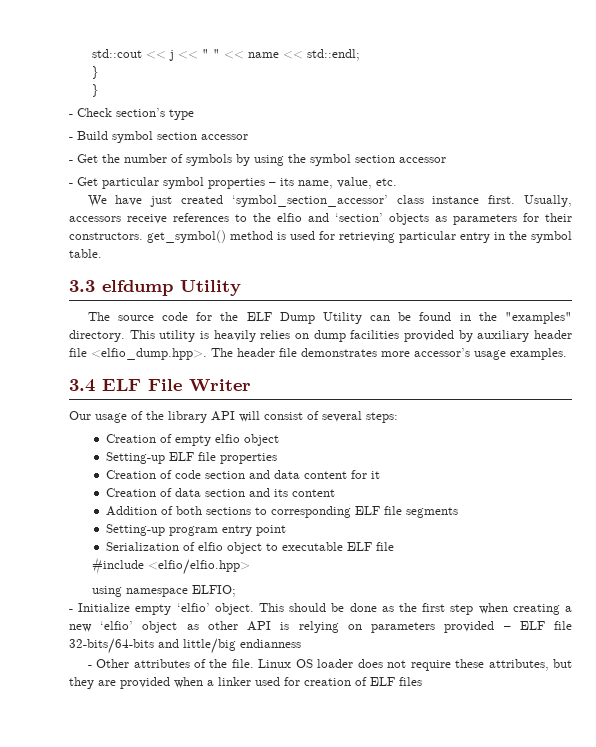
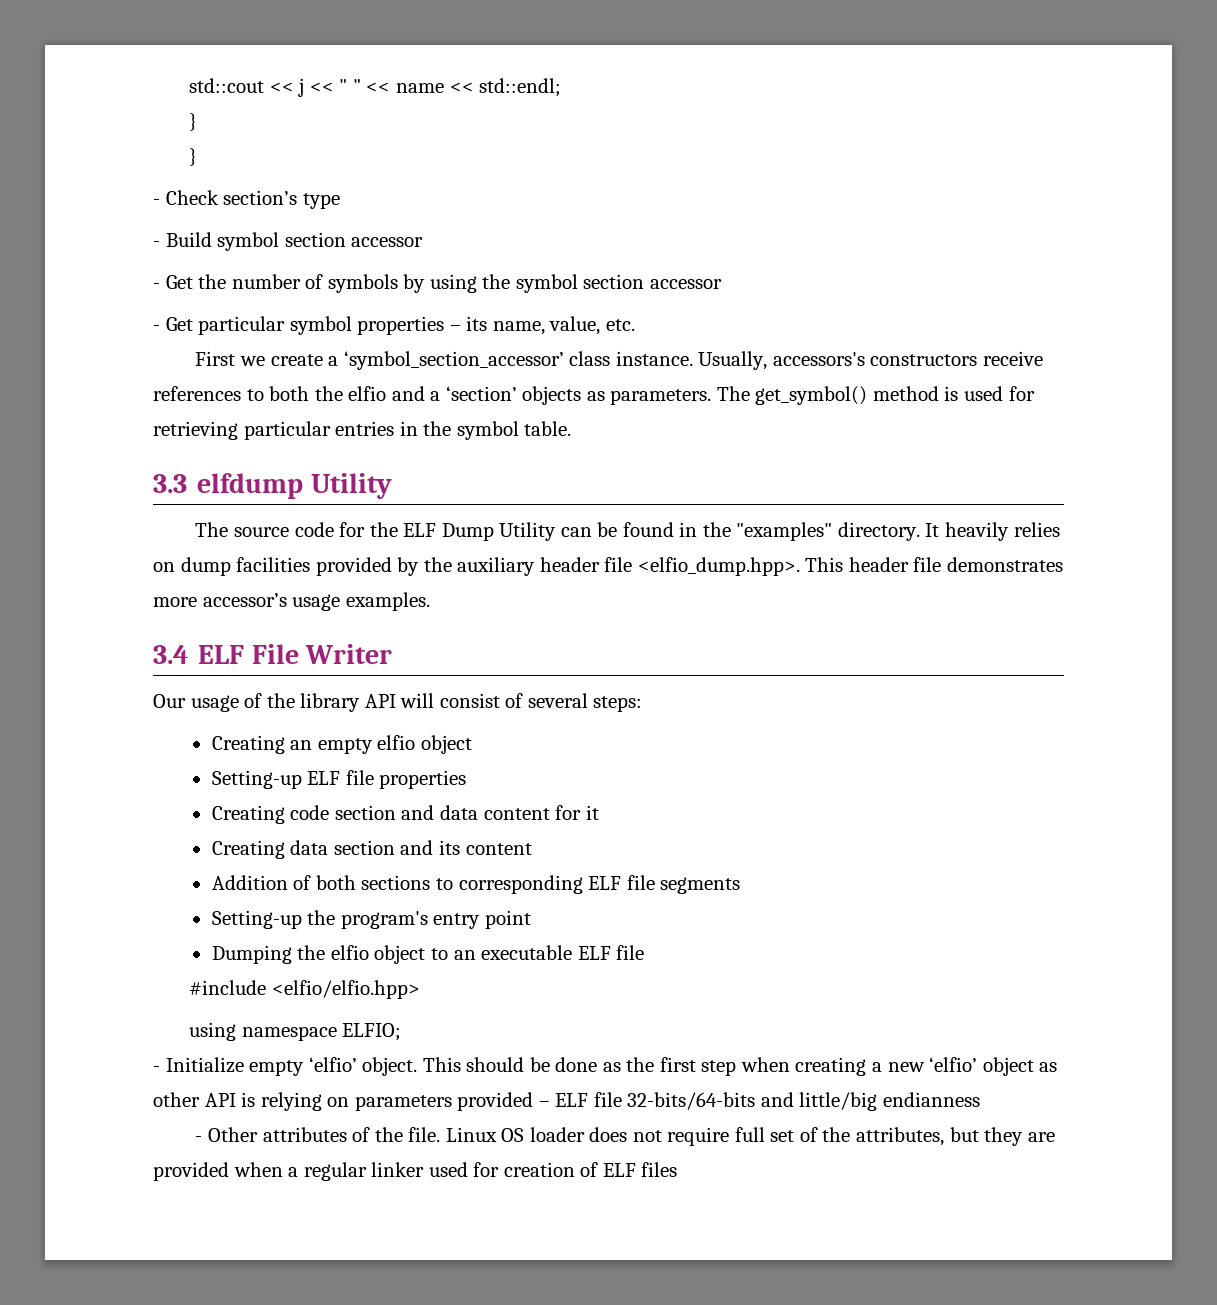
- We have just created ‘symbol_section_accessor’ class instance first. Usually, accessors receive references to the elfio and ‘section’ objects as parameters for their constructors. get_symbol() method is used for retrieving particular entry in the symbol table.
+ First we create a ‘symbol_section_accessor’ class instance. Usually, accessors's constructors receive references to both the elfio and a ‘section’ objects as parameters. The get_symbol() method is used for retrieving particular entries in the symbol table.
- This utility is heavily relies on dump facilities provided by auxiliary header file <elfio_dump.hpp>. The header file demonstrates more accessor’s usage examples.
+ It heavily relies on dump facilities provided by the auxiliary header file <elfio_dump.hpp>. This header file demonstrates more accessor’s usage examples.
- Creation of empty elfio object
+ Creating an empty elfio object
- Creation of code section and data content for it
+ Creating code section and data content for it
- Creation of data section and its content
+ Creating data section and its content
- Setting-up program entry point
+ Setting-up the program's entry point
- Serialization of elfio object to executable ELF file
+ Dumping the elfio object to an executable ELF file
- Linux OS loader does not require these attributes, but they are provided when a linker used for creation of ELF files
+ Linux OS loader does not require full set of the attributes, but they are provided when a regular linker used for creation of ELF files

